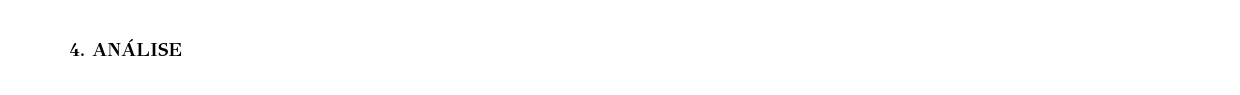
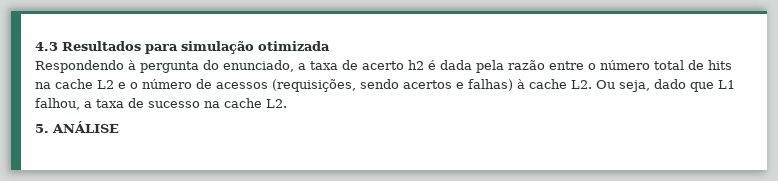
- 4. ANÁLISE
+ 4.3 Resultados para simulação otimizada
+ Respondendo à pergunta do enunciado, a taxa de acerto h2 é dada pela razão entre o número total de hits na cache L2 e o número de acessos (requisições, sendo acertos e falhas) à cache L2. Ou seja, dado que L1 falhou, a taxa de sucesso na cache L2.
+ 5. ANÁLISE

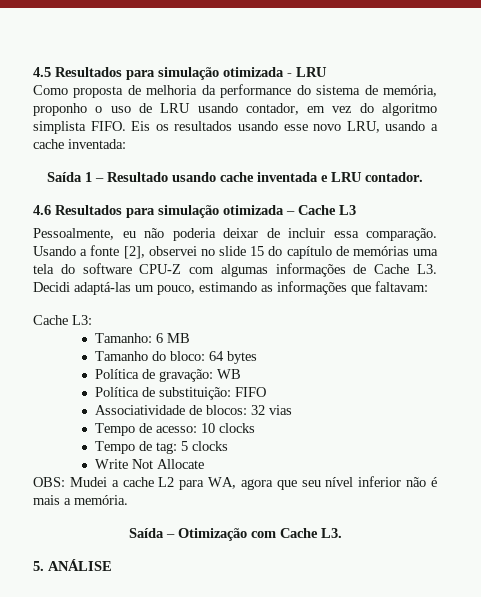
- 4.3 Resultados para simulação otimizada
- Respondendo à pergunta do enunciado, a taxa de acerto h2 é dada pela razão entre o número total de hits na cache L2 e o número de acessos (requisições, sendo acertos e falhas) à cache L2. Ou seja, dado que L1 falhou, a taxa de sucesso na cache L2.
+ 4.5 Resultados para simulação otimizada - LRU
+ Como proposta de melhoria da performance do sistema de memória, proponho o uso de LRU usando contador, em vez do algoritmo simplista FIFO. Eis os resultados usando esse novo LRU, usando a cache inventada:
+ Saída 1 – Resultado usando cache inventada e LRU contador.
+ 4.6 Resultados para simulação otimizada – Cache L3
+ Pessoalmente, eu não poderia deixar de incluir essa comparação. Usando a fonte [2], observei no slide 15 do capítulo de memórias uma tela do software CPU-Z com algumas informações de Cache L3. Decidi adaptá-las um pouco, estimando as informações que faltavam:
+ Cache L3:
+ Tamanho: 6 MB
+ Tamanho do bloco: 64 bytes
+ Política de gravação: WB
+ Política de substituição: FIFO
+ Associatividade de blocos: 32 vias
+ Tempo de acesso: 10 clocks
+ Tempo de tag: 5 clocks
+ Write Not Allocate
+ OBS: Mudei a cache L2 para WA, agora que seu nível inferior não é mais a memória.
+ Saída – Otimização com Cache L3.

